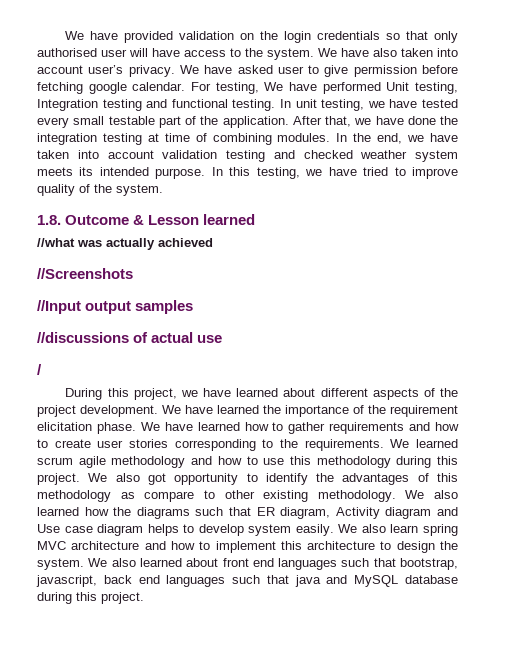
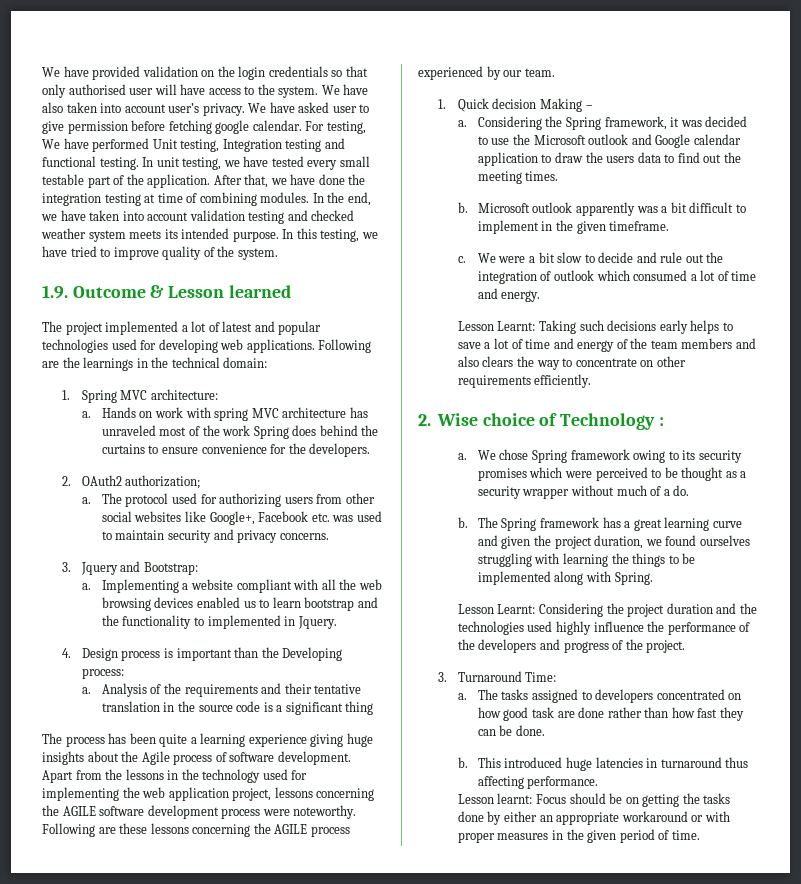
- 1.8. Outcome & Lesson learned
+ 1.9. Outcome & Lesson learned
- //what was actually achieved
- //Screenshots
- //Input output samples
- //discussions of actual use
- /
- During this project, we have learned about different aspects of the project development. We have learned the importance of the requirement elicitation phase. We have learned how to gather requirements and how to create user stories corresponding to the requirements. We learned scrum agile methodology and how to use this methodology during this project. We also got opportunity to identify the advantages of this methodology as compare to other existing methodology. We also learned how the diagrams such that ER diagram, Activity diagram and Use case diagram helps to develop system easily. We also learn spring MVC architecture and how to implement this architecture to design the system. We also learned about front end languages such that bootstrap, javascript, back end languages such that java and MySQL database during this project.
+ The project implemented a lot of latest and popular technologies used for developing web applications. Following are the learnings in the technical domain:
+ 1. Spring MVC architecture:
+ a. Hands on work with spring MVC architecture has unraveled most of the work Spring does behind the curtains to ensure convenience for the developers.
+ 2. OAuth2 authorization;
+ a. The protocol used for authorizing users from other social websites like Google+, Facebook etc. was used to maintain security and privacy concerns.
+ 3. Jquery and Bootstrap:
+ a. Implementing a website compliant with all the web browsing devices enabled us to learn bootstrap and the functionality to implemented in Jquery.
+ 4. Design process is important than the Developing process:
+ a. Analysis of the requirements and their tentative translation in the source code is a significant thing
+ The process has been quite a learning experience giving huge insights about the Agile process of software development. Apart from the lessons in the technology used for implementing the web application project, lessons concerning the AGILE software development process were noteworthy. Following are these lessons concerning the AGILE process experienced by our team.
+ 1. Quick decision Making –
+ a. Considering the Spring framework, it was decided to use the Microsoft outlook and Google calendar application to draw the users data to find out the meeting times.
+ b. Microsoft outlook apparently was a bit difficult to implement in the given timeframe.
+ c. We were a bit slow to decide and rule out the integration of outlook which consumed a lot of time and energy.
+ Lesson Learnt: Taking such decisions early helps to save a lot of time and energy of the team members and also clears the way to concentrate on other requirements efficiently.
+ 2. Wise choice of Technology :
+ a. We chose Spring framework owing to its security promises which were perceived to be thought as a security wrapper without much of a do.
+ b. The Spring framework has a great learning curve and given the project duration, we found ourselves struggling with learning the things to be implemented along with Spring.
+ Lesson Learnt: Considering the project duration and the technologies used highly influence the performance of the developers and progress of the project.
+ 3. Turnaround Time:
+ a. The tasks assigned to developers concentrated on how good task are done rather than how fast they can be done.
+ b. This introduced huge latencies in turnaround thus affecting performance.
+ Lesson learnt: Focus should be on getting the tasks done by either an appropriate workaround or with proper measures in the given period of time.

